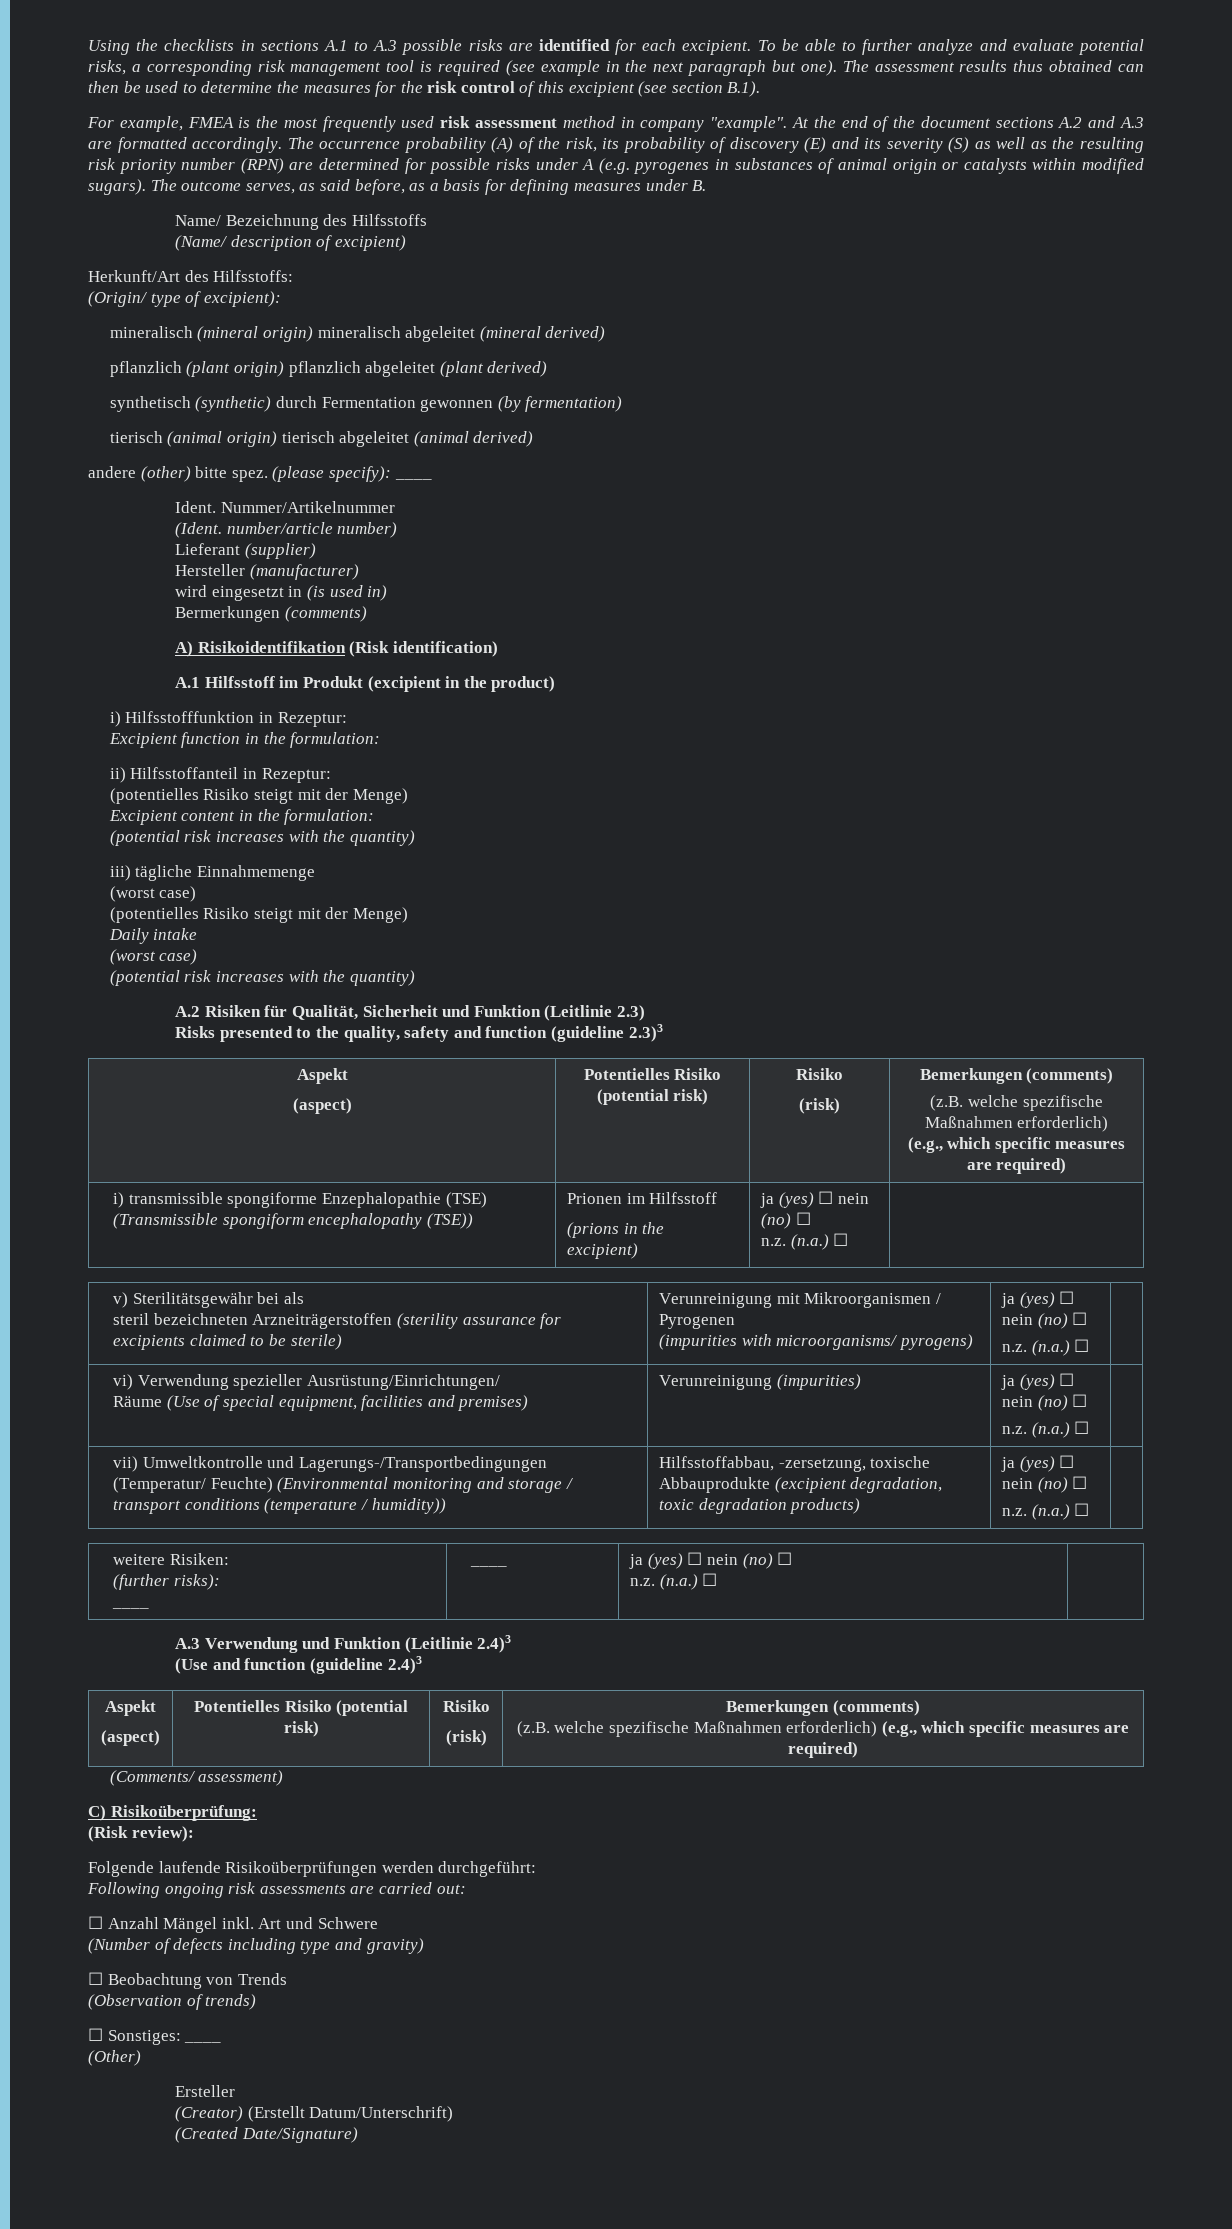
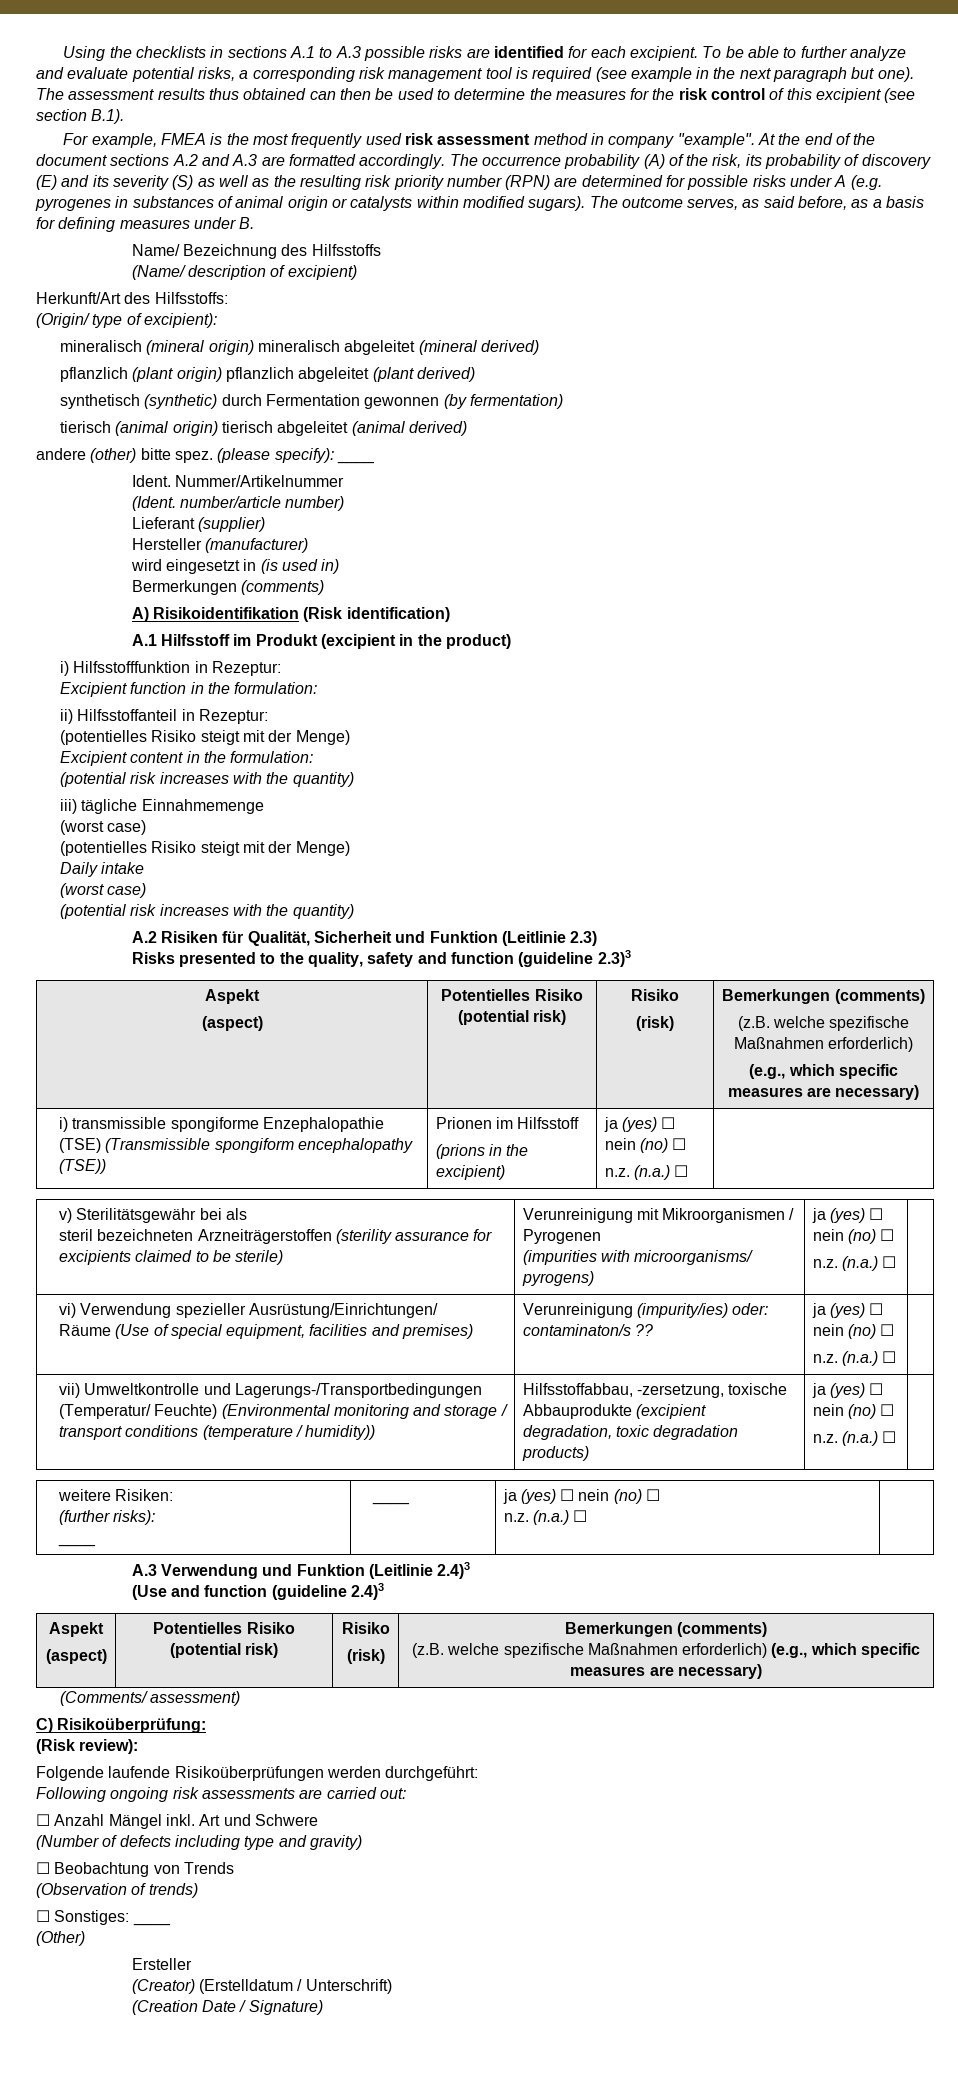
  Risks presented to the quality, safety and function (guideline 2.3)3
  Aspekt
  (aspect) | Potentielles Risiko (potential risk) | Risiko
  (risk) | Bemerkungen (comments)
  (z.B. welche spezifische Maßnahmen erforderlich)
- (e.g., which specific measures are required)
+ (e.g., which specific measures are necessary)
  vi) Verwendung spezieller Ausrüstung/Einrichtungen/
- Räume (Use of special equipment, facilities and premises) | Verunreinigung (impurities) | ja (yes) ☐ nein (no) ☐
+ Räume (Use of special equipment, facilities and premises) | Verunreinigung (impurity/ies) oder: contaminaton/s ?? | ja (yes) ☐ nein (no) ☐
  (Use and function (guideline 2.4)3
  Aspekt
  (aspect) | Potentielles Risiko (potential risk) | Risiko
  (risk) | Bemerkungen (comments)
- (z.B. welche spezifische Maßnahmen erforderlich) (e.g., which specific measures are required)
+ (z.B. welche spezifische Maßnahmen erforderlich) (e.g., which specific measures are necessary)
- (Creator) (Erstellt Datum/Unterschrift)
- (Created Date/Signature)
+ (Creator) (Erstelldatum / Unterschrift)
+ (Creation Date / Signature)

